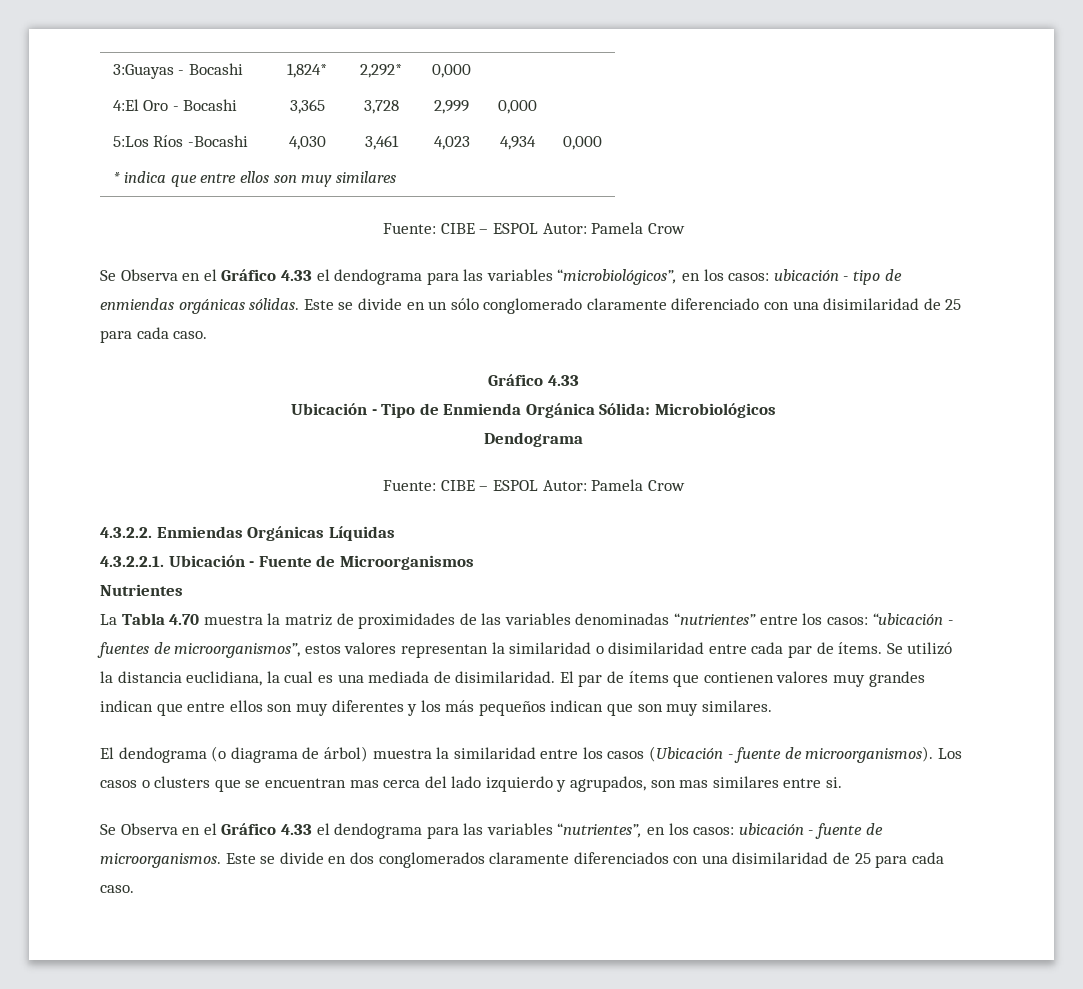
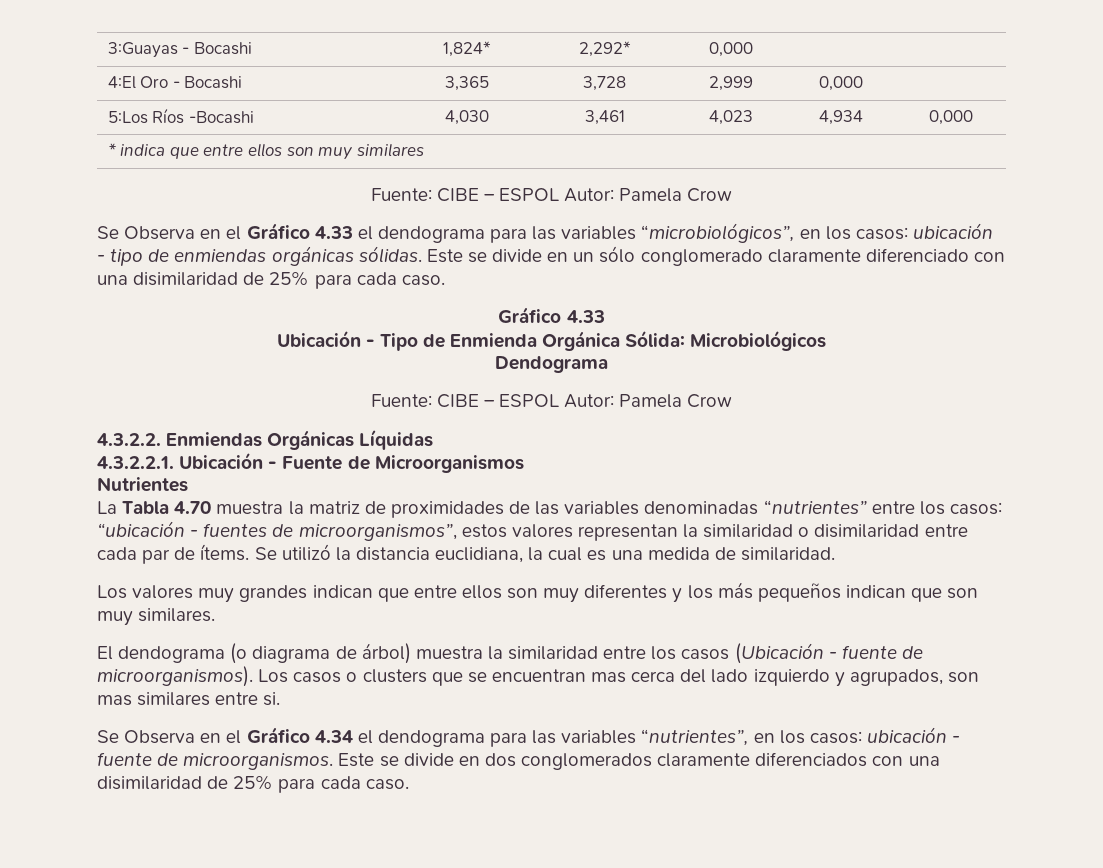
- Este se divide en un sólo conglomerado claramente diferenciado con una disimilaridad de 25 para cada caso.
+ Este se divide en un sólo conglomerado claramente diferenciado con una disimilaridad de 25% para cada caso.
- Se utilizó la distancia euclidiana, la cual es una mediada de disimilaridad. El par de ítems que contienen valores muy grandes indican que entre ellos son muy diferentes y los más pequeños indican que son muy similares.
+ Se utilizó la distancia euclidiana, la cual es una medida de similaridad.
+ Los valores muy grandes indican que entre ellos son muy diferentes y los más pequeños indican que son muy similares.
- Se Observa en el Gráfico 4.33 el dendograma para las variables “nutrientes”, en los casos: ubicación - fuente de microorganismos.
+ Se Observa en el Gráfico 4.34 el dendograma para las variables “nutrientes”, en los casos: ubicación - fuente de microorganismos.
- Este se divide en dos conglomerados claramente diferenciados con una disimilaridad de 25 para cada caso.
+ Este se divide en dos conglomerados claramente diferenciados con una disimilaridad de 25% para cada caso.

